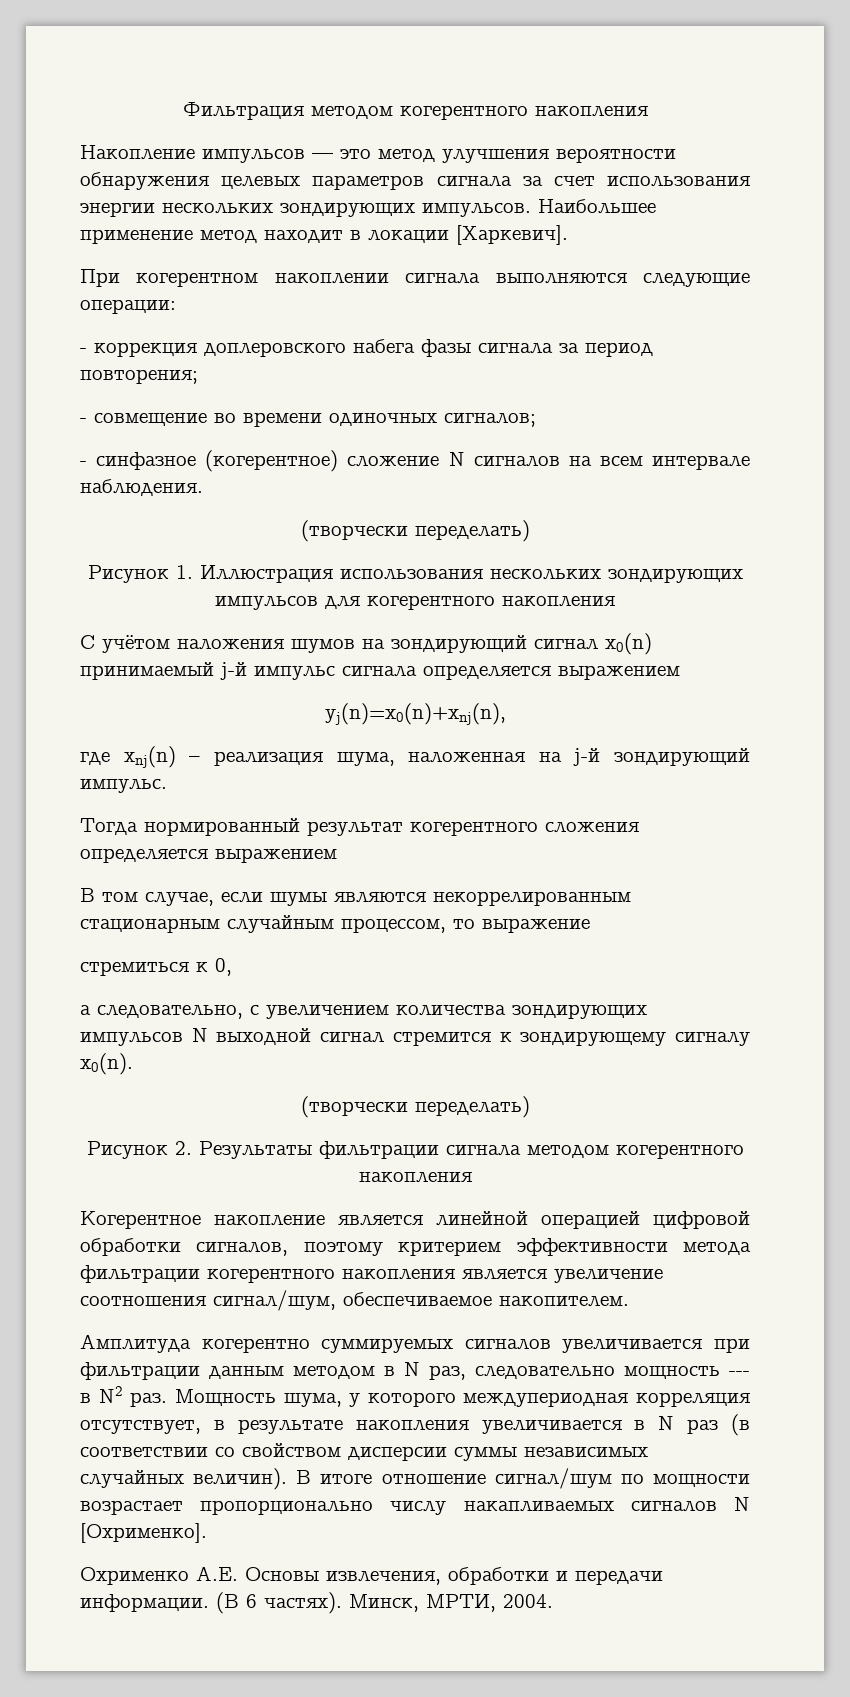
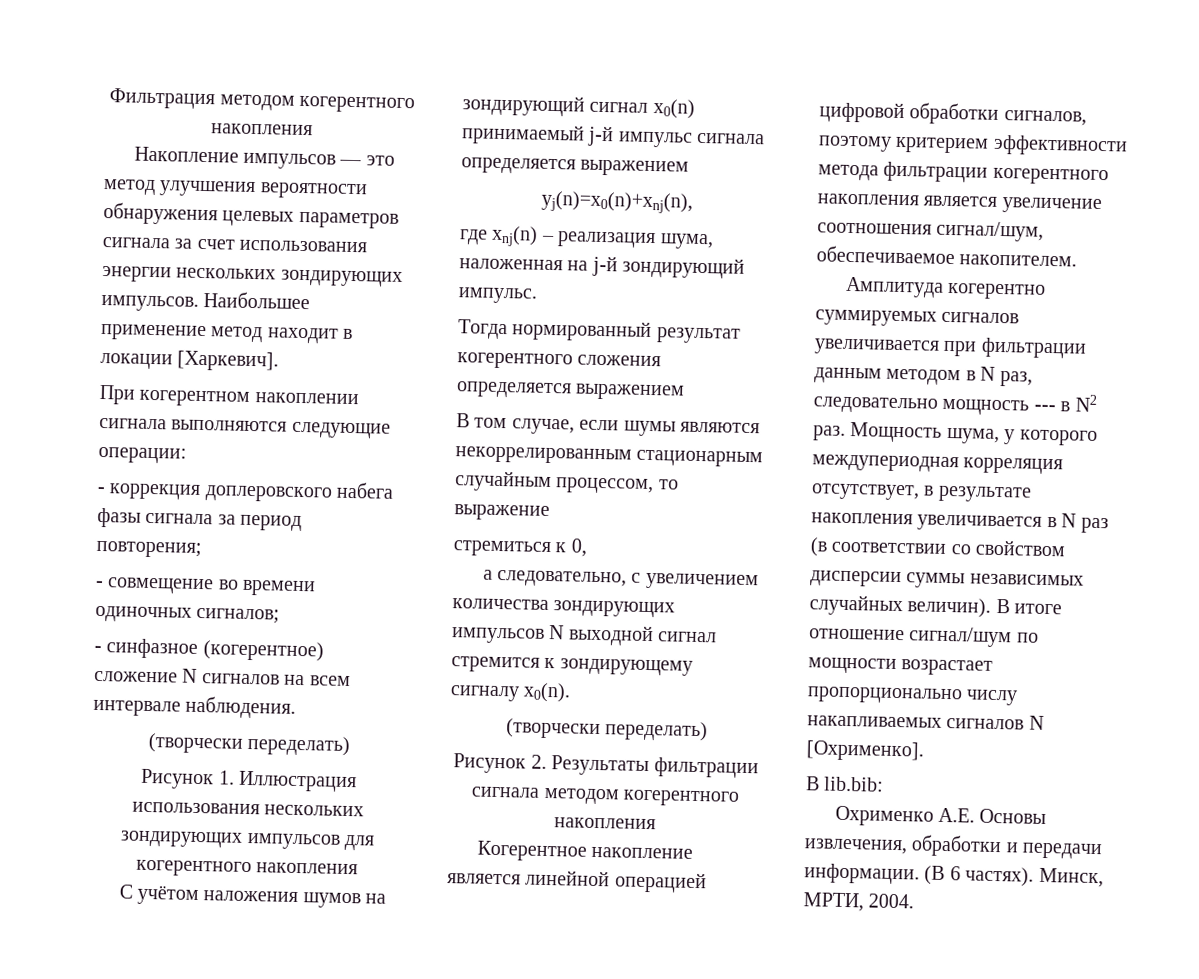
+ В lib.bib:

